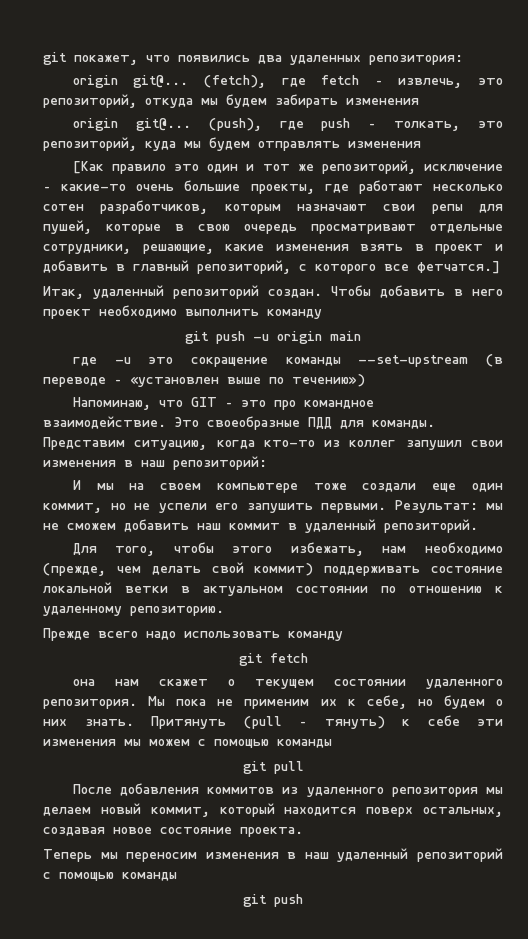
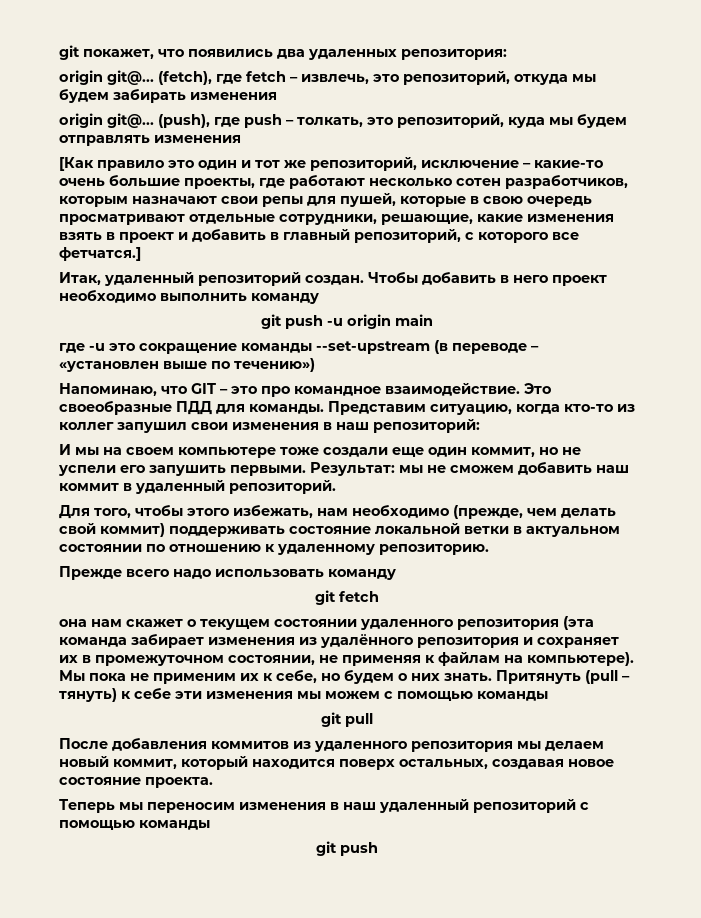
- она нам скажет о текущем состоянии удаленного репозитория.
+ она нам скажет о текущем состоянии удаленного репозитория (эта команда забирает изменения из удалённого репозитория и сохраняет их в промежуточном состоянии, не применяя к файлам на компьютере).

